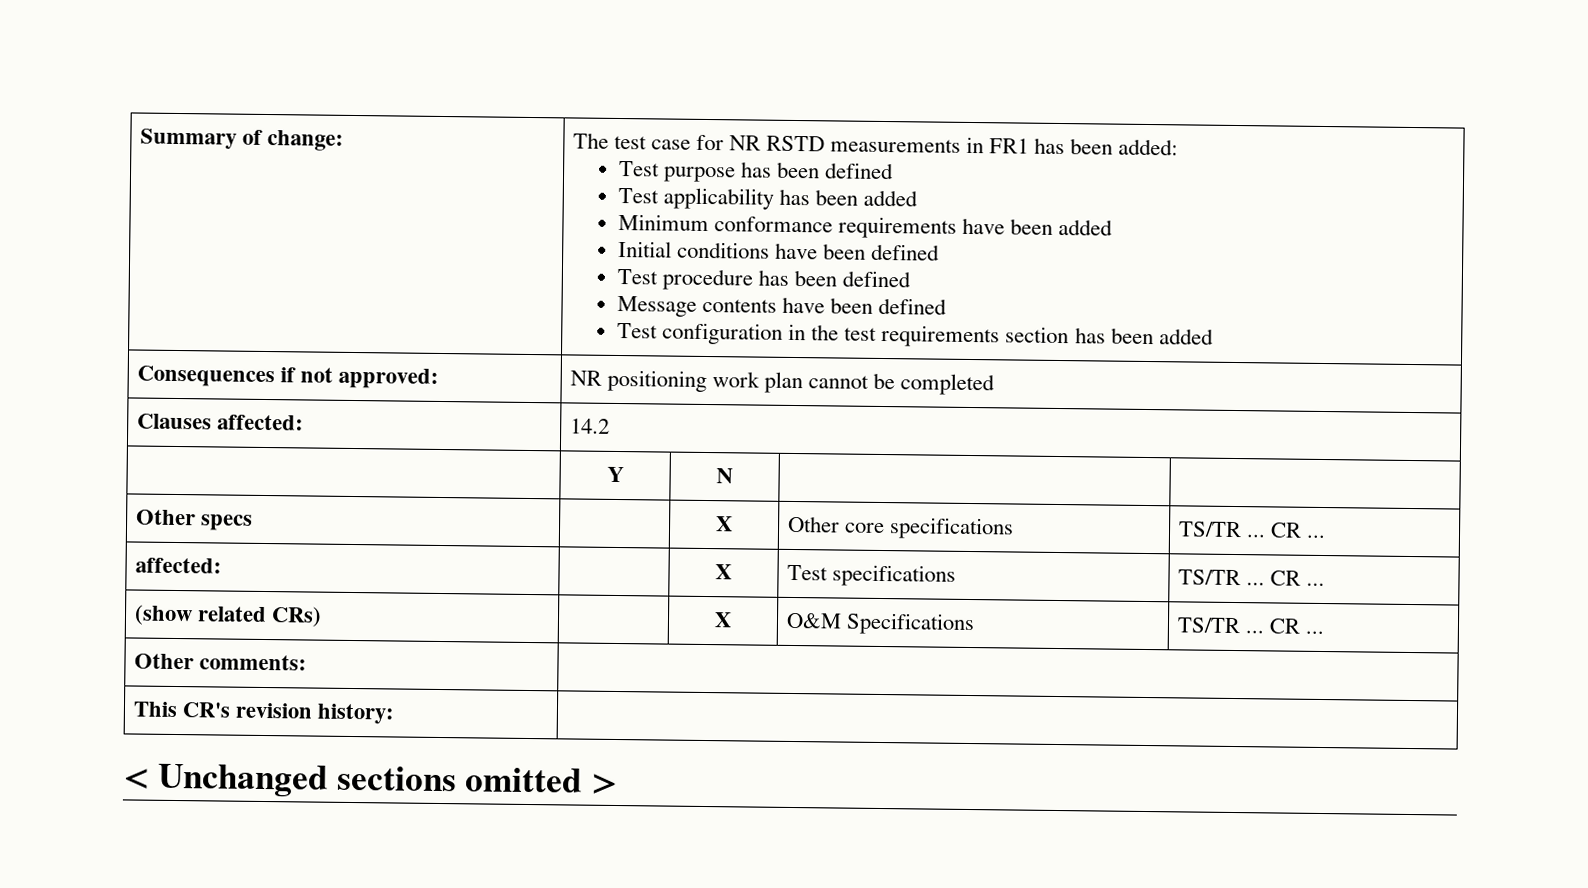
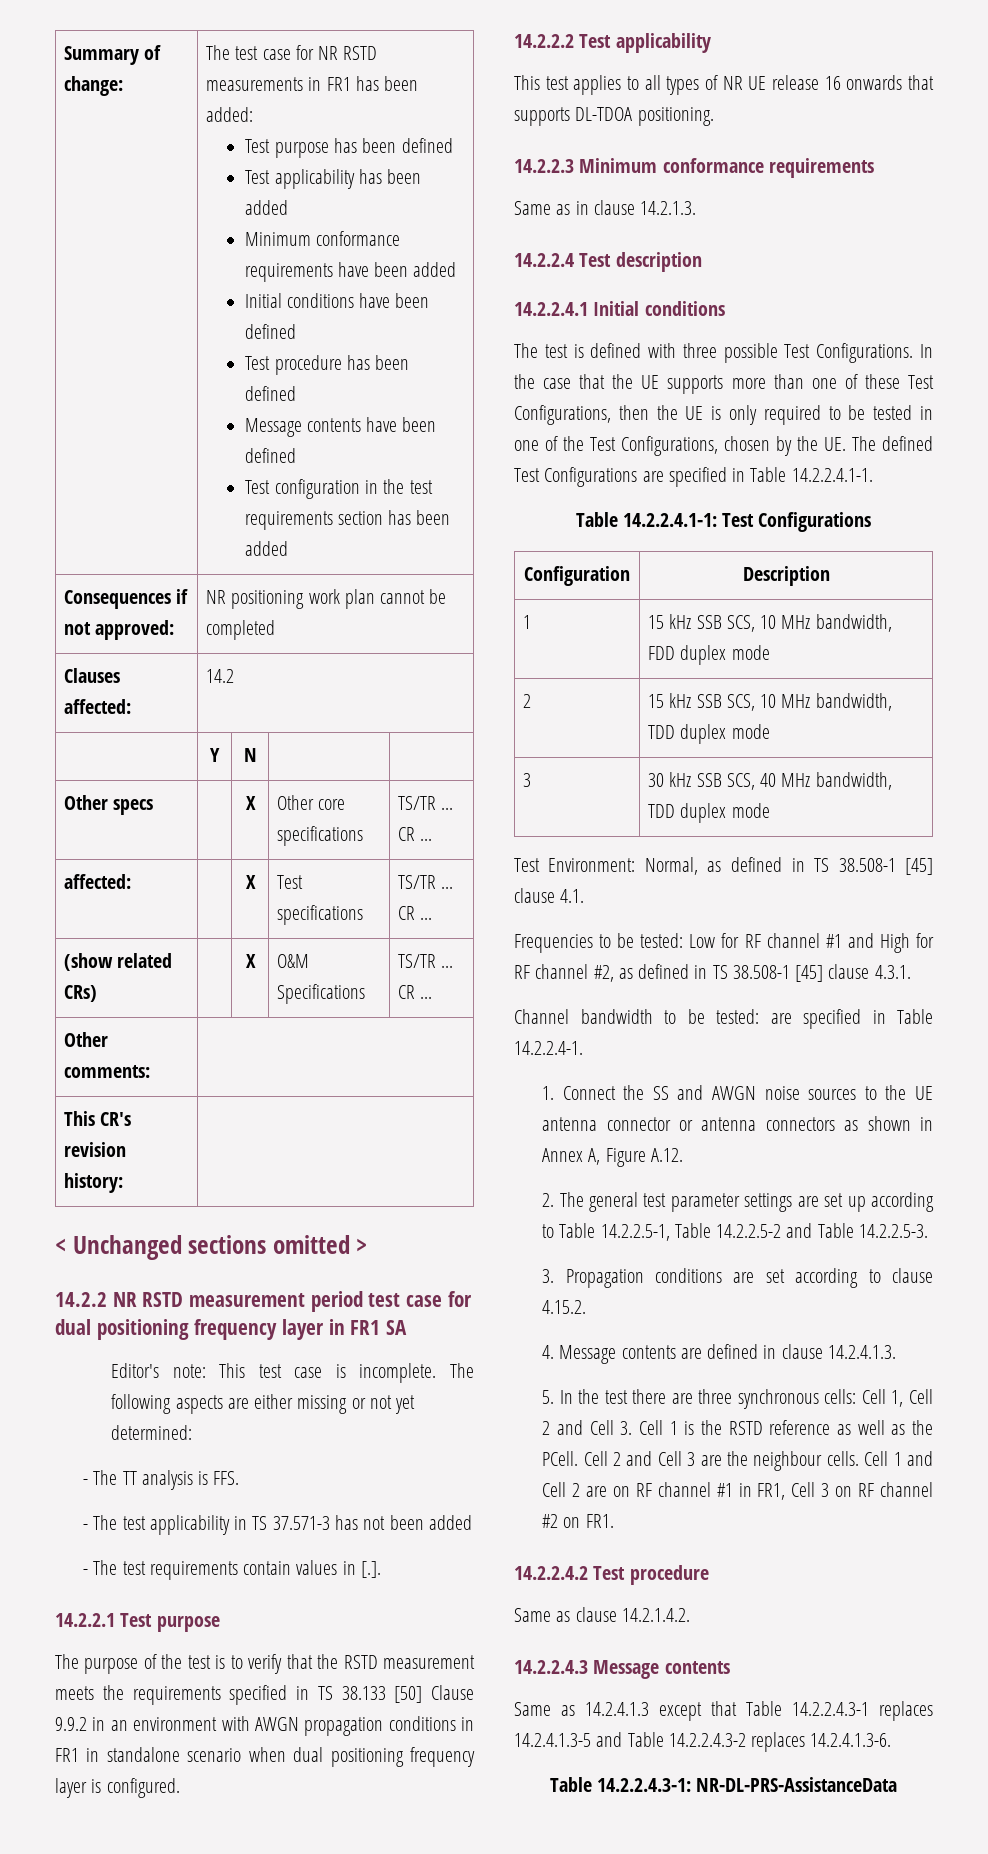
+ 14.2.2 NR RSTD measurement period test case for dual positioning frequency layer in FR1 SA
+ Editor's note: This test case is incomplete. The following aspects are either missing or not yet determined:
+ - The TT analysis is FFS.
+ - The test applicability in TS 37.571-3 has not been added
+ - The test requirements contain values in [.].
+ 14.2.2.1 Test purpose
+ The purpose of the test is to verify that the RSTD measurement meets the requirements specified in TS 38.133 [50] Clause 9.9.2 in an environment with AWGN propagation conditions in FR1 in standalone scenario when dual positioning frequency layer is configured.
+ 14.2.2.2 Test applicability
+ This test applies to all types of NR UE release 16 onwards that supports DL-TDOA positioning.
+ 14.2.2.3 Minimum conformance requirements
+ Same as in clause 14.2.1.3.
+ 14.2.2.4 Test description
+ 14.2.2.4.1 Initial conditions
+ The test is defined with three possible Test Configurations. In the case that the UE supports more than one of these Test Configurations, then the UE is only required to be tested in one of the Test Configurations, chosen by the UE. The defined Test Configurations are specified in Table 14.2.2.4.1-1.
+ Table 14.2.2.4.1-1: Test Configurations
+ Configuration | Description
+ 1 | 15 kHz SSB SCS, 10 MHz bandwidth, FDD duplex mode
+ 2 | 15 kHz SSB SCS, 10 MHz bandwidth, TDD duplex mode
+ 3 | 30 kHz SSB SCS, 40 MHz bandwidth, TDD duplex mode
+ Test Environment: Normal, as defined in TS 38.508-1 [45] clause 4.1.
+ Frequencies to be tested: Low for RF channel #1 and High for RF channel #2, as defined in TS 38.508-1 [45] clause 4.3.1.
+ Channel bandwidth to be tested: are specified in Table 14.2.2.4-1.
+ 1. Connect the SS and AWGN noise sources to the UE antenna connector or antenna connectors as shown in Annex A, Figure A.12.
+ 2. The general test parameter settings are set up according to Table 14.2.2.5-1, Table 14.2.2.5-2 and Table 14.2.2.5-3.
+ 3. Propagation conditions are set according to clause 4.15.2.
+ 4. Message contents are defined in clause 14.2.4.1.3.
+ 5. In the test there are three synchronous cells: Cell 1, Cell 2 and Cell 3. Cell 1 is the RSTD reference as well as the PCell. Cell 2 and Cell 3 are the neighbour cells. Cell 1 and Cell 2 are on RF channel #1 in FR1, Cell 3 on RF channel #2 on FR1.
+ 14.2.2.4.2 Test procedure
+ Same as clause 14.2.1.4.2.
+ 14.2.2.4.3 Message contents
+ Same as 14.2.4.1.3 except that Table 14.2.2.4.3-1 replaces 14.2.4.1.3-5 and Table 14.2.2.4.3-2 replaces 14.2.4.1.3-6.
+ Table 14.2.2.4.3-1: NR-DL-PRS-AssistanceData

